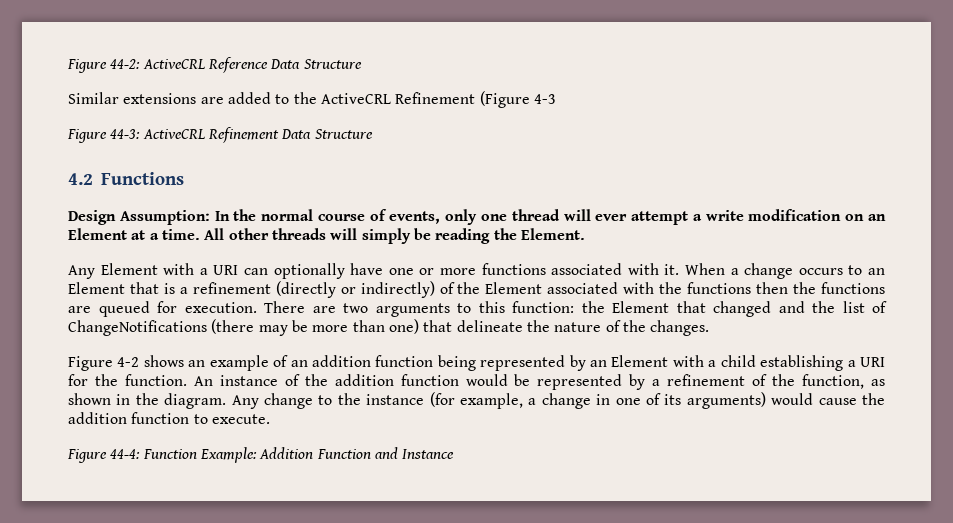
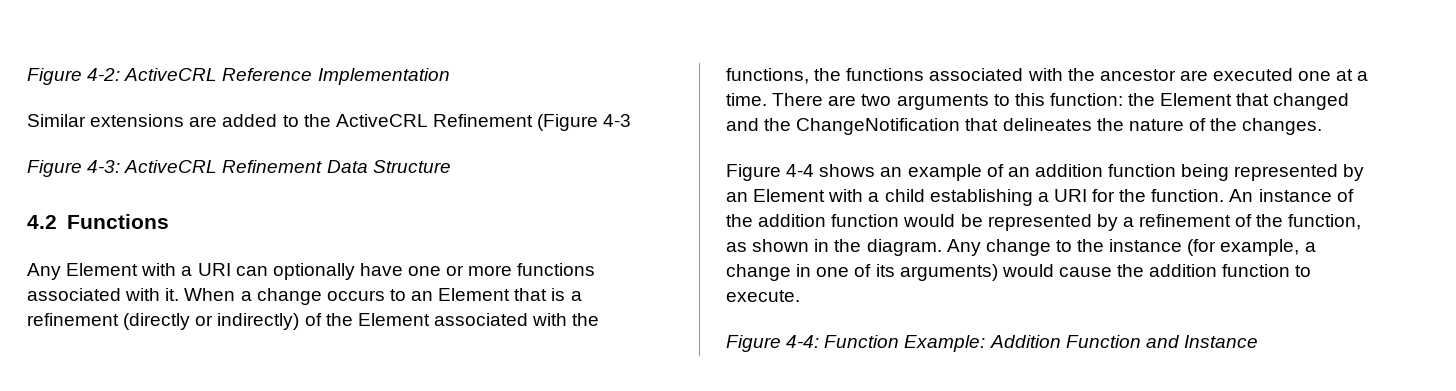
- Figure 44-2: ActiveCRL Reference Data Structure
+ Figure 4-2: ActiveCRL Reference Implementation
- Figure 44-3: ActiveCRL Refinement Data Structure
+ Figure 4-3: ActiveCRL Refinement Data Structure
- Design Assumption: In the normal course of events, only one thread will ever attempt a write modification on an Element at a time. All other threads will simply be reading the Element.
- When a change occurs to an Element that is a refinement (directly or indirectly) of the Element associated with the functions then the functions are queued for execution.
+ When a change occurs to an Element that is a refinement (directly or indirectly) of the Element associated with the functions, the functions associated with the ancestor are executed one at a time.
- There are two arguments to this function: the Element that changed and the list of ChangeNotifications (there may be more than one) that delineate the nature of the changes.
+ There are two arguments to this function: the Element that changed and the ChangeNotification that delineates the nature of the changes.
- Figure 4-2 shows an example of an addition function being represented by an Element with a child establishing a URI for the function.
+ Figure 4-4 shows an example of an addition function being represented by an Element with a child establishing a URI for the function.
- Figure 44-4: Function Example: Addition Function and Instance
+ Figure 4-4: Function Example: Addition Function and Instance

